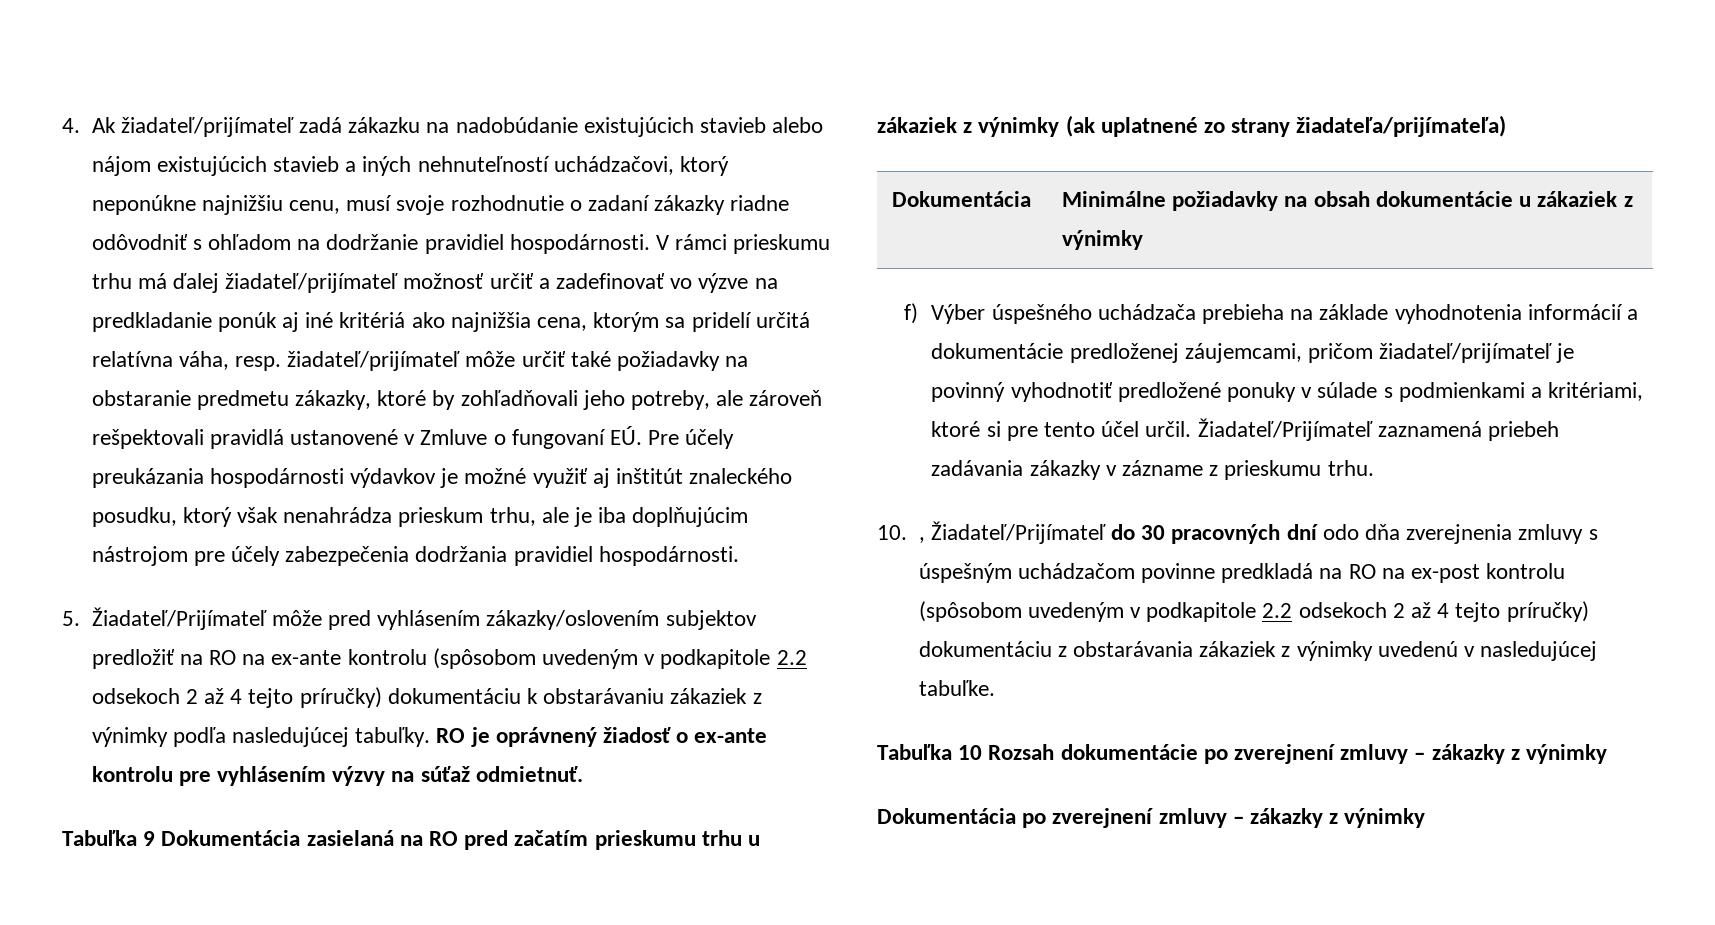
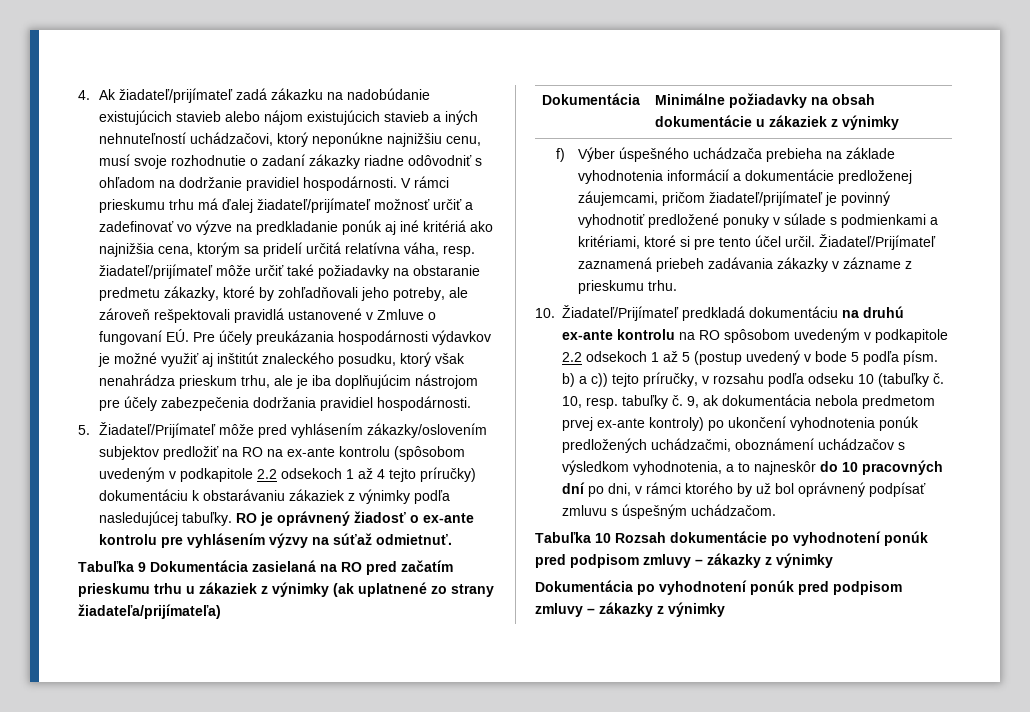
- 5. Žiadateľ/Prijímateľ môže pred vyhlásením zákazky/oslovením subjektov predložiť na RO na ex-ante kontrolu (spôsobom uvedeným v podkapitole 2.2 odsekoch 2 až 4 tejto príručky) dokumentáciu k obstarávaniu zákaziek z výnimky podľa nasledujúcej tabuľky.
+ 5. Žiadateľ/Prijímateľ môže pred vyhlásením zákazky/oslovením subjektov predložiť na RO na ex-ante kontrolu (spôsobom uvedeným v podkapitole 2.2 odsekoch 1 až 4 tejto príručky) dokumentáciu k obstarávaniu zákaziek z výnimky podľa nasledujúcej tabuľky.
- 10. , Žiadateľ/Prijímateľ do 30 pracovných dní odo dňa zverejnenia zmluvy s úspešným uchádzačom povinne predkladá na RO na ex-post kontrolu (spôsobom uvedeným v podkapitole 2.2 odsekoch 2 až 4 tejto príručky) dokumentáciu z obstarávania zákaziek z výnimky uvedenú v nasledujúcej tabuľke.
+ 10. Žiadateľ/Prijímateľ predkladá dokumentáciu na druhú ex-ante kontrolu na RO spôsobom uvedeným v podkapitole 2.2 odsekoch 1 až 5 (postup uvedený v bode 5 podľa písm. b) a c)) tejto príručky, v rozsahu podľa odseku 10 (tabuľky č. 10, resp. tabuľky č. 9, ak dokumentácia nebola predmetom prvej ex-ante kontroly) po ukončení vyhodnotenia ponúk predložených uchádzačmi, oboznámení uchádzačov s výsledkom vyhodnotenia, a to najneskôr do 10 pracovných dní po dni, v rámci ktorého by už bol oprávnený podpísať zmluvu s úspešným uchádzačom.
- Tabuľka 10 Rozsah dokumentácie po zverejnení zmluvy – zákazky z výnimky
+ Tabuľka 10 Rozsah dokumentácie po vyhodnotení ponúk pred podpisom zmluvy – zákazky z výnimky
- Dokumentácia po zverejnení zmluvy – zákazky z výnimky
+ Dokumentácia po vyhodnotení ponúk pred podpisom zmluvy – zákazky z výnimky

